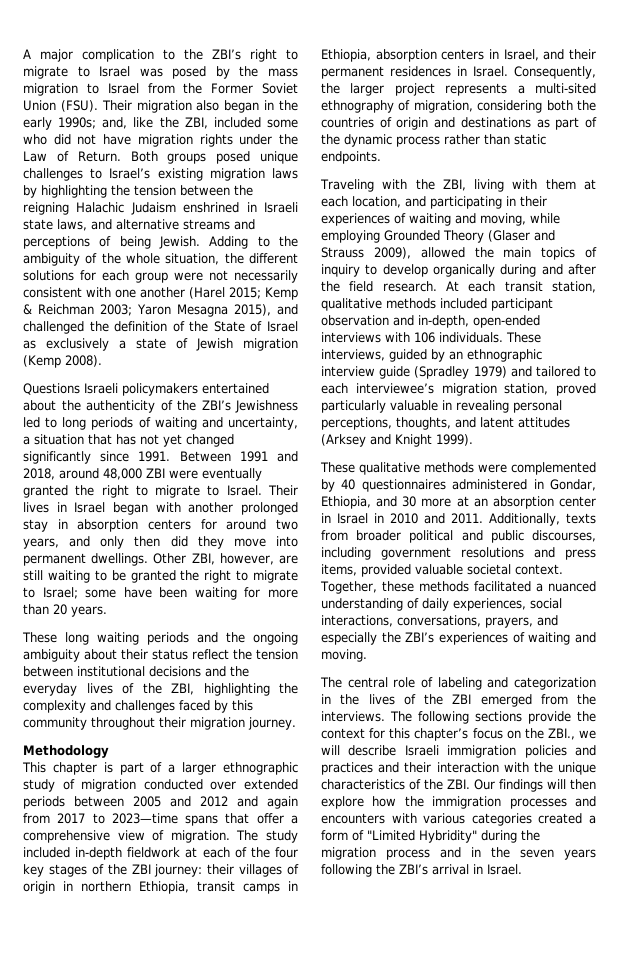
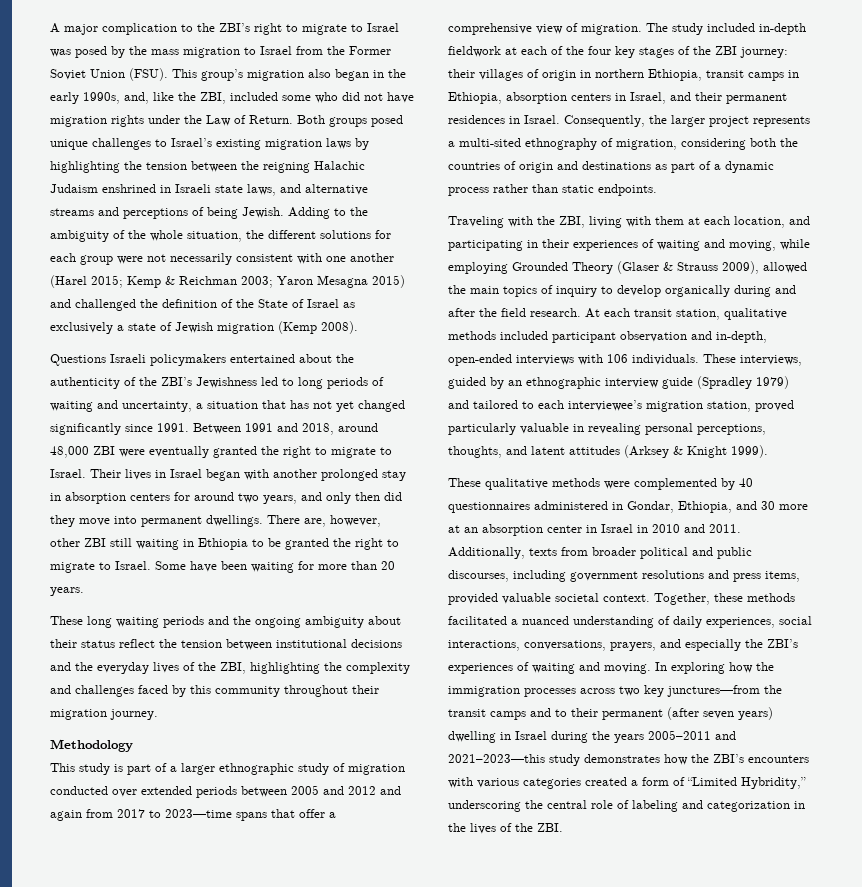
- Their migration also began in the early 1990s; and, like the ZBI, included some who did not have migration rights under the Law of Return.
+ This group’s migration also began in the early 1990s, and, like the ZBI, included some who did not have migration rights under the Law of Return.
- Adding to the ambiguity of the whole situation, the different solutions for each group were not necessarily consistent with one another (Harel 2015; Kemp & Reichman 2003; Yaron Mesagna 2015), and challenged the definition of the State of Israel as exclusively a state of Jewish migration (Kemp 2008).
+ Adding to the ambiguity of the whole situation, the different solutions for each group were not necessarily consistent with one another (Harel 2015; Kemp & Reichman 2003; Yaron Mesagna 2015) and challenged the definition of the State of Israel as exclusively a state of Jewish migration (Kemp 2008).
- Other ZBI, however, are still waiting to be granted the right to migrate to Israel; some have been waiting for more than 20 years.
+ There are, however, other ZBI still waiting in Ethiopia to be granted the right to migrate to Israel. Some have been waiting for more than 20 years.
- This chapter is part of a larger ethnographic study of migration conducted over extended periods between 2005 and 2012 and again from 2017 to 2023—time spans that offer a comprehensive view of migration.
+ This study is part of a larger ethnographic study of migration conducted over extended periods between 2005 and 2012 and again from 2017 to 2023—time spans that offer a comprehensive view of migration.
- Consequently, the larger project represents a multi-sited ethnography of migration, considering both the countries of origin and destinations as part of the dynamic process rather than static endpoints.
+ Consequently, the larger project represents a multi-sited ethnography of migration, considering both the countries of origin and destinations as part of a dynamic process rather than static endpoints.
- Traveling with the ZBI, living with them at each location, and participating in their experiences of waiting and moving, while employing Grounded Theory (Glaser and Strauss 2009), allowed the main topics of inquiry to develop organically during and after the field research.
+ Traveling with the ZBI, living with them at each location, and participating in their experiences of waiting and moving, while employing Grounded Theory (Glaser & Strauss 2009), allowed the main topics of inquiry to develop organically during and after the field research.
- These interviews, guided by an ethnographic interview guide (Spradley 1979) and tailored to each interviewee’s migration station, proved particularly valuable in revealing personal perceptions, thoughts, and latent attitudes (Arksey and Knight 1999).
+ These interviews, guided by an ethnographic interview guide (Spradley 1979) and tailored to each interviewee’s migration station, proved particularly valuable in revealing personal perceptions, thoughts, and latent attitudes (Arksey & Knight 1999).
- Together, these methods facilitated a nuanced understanding of daily experiences, social interactions, conversations, prayers, and especially the ZBI’s experiences of waiting and moving.
- The central role of labeling and categorization in the lives of the ZBI emerged from the interviews. The following sections provide the context for this chapter’s focus on the ZBI., we will describe Israeli immigration policies and practices and their interaction with the unique characteristics of the ZBI. Our findings will then explore how the immigration processes and encounters with various categories created a form of "Limited Hybridity" during the migration process and in the seven years following the ZBI’s arrival in Israel.
+ Together, these methods facilitated a nuanced understanding of daily experiences, social interactions, conversations, prayers, and especially the ZBI’s experiences of waiting and moving. In exploring how the immigration processes across two key junctures—from the transit camps and to their permanent (after seven years) dwelling in Israel during the years 2005–2011 and 2021–2023—this study demonstrates how the ZBI’s encounters with various categories created a form of “Limited Hybridity,” underscoring the central role of labeling and categorization in the lives of the ZBI.

